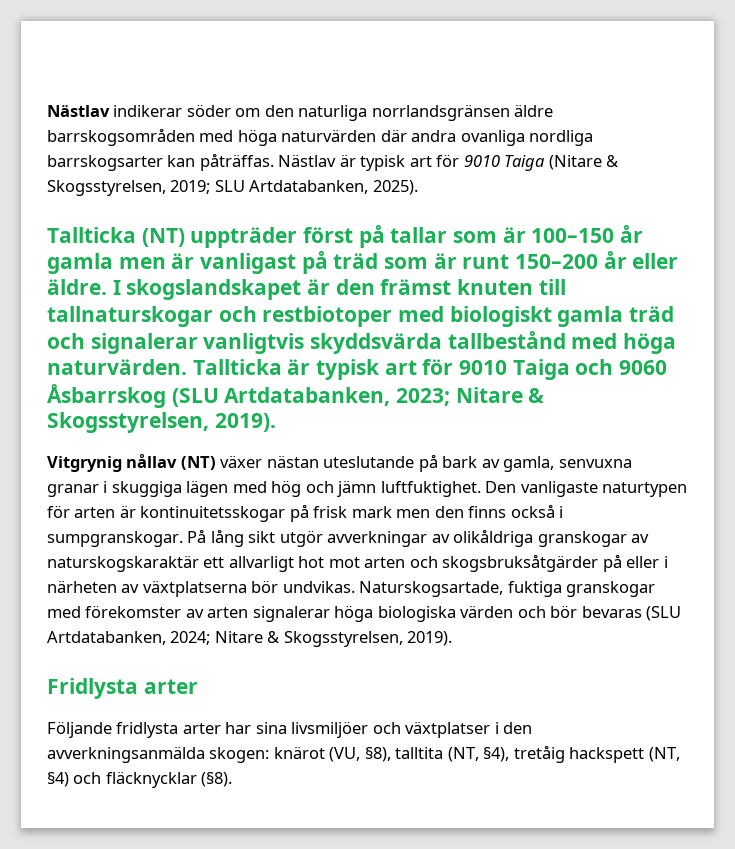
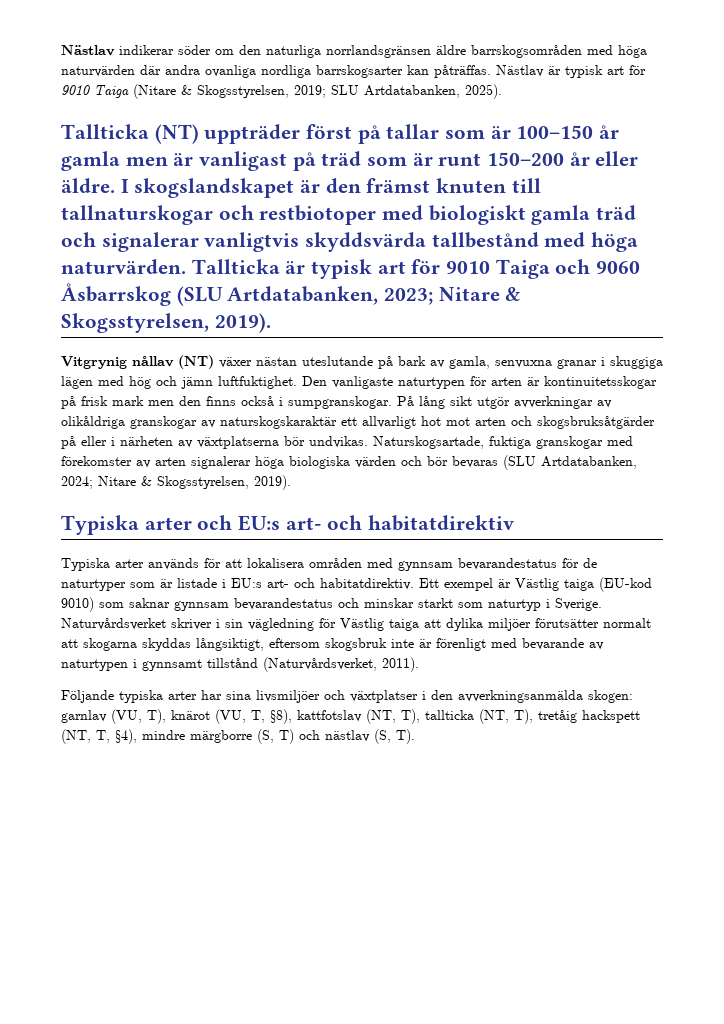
- Fridlysta arter
+ Typiska arter och EU:s art- och habitatdirektiv
+ Typiska arter används för att lokalisera områden med gynnsam bevarandestatus för de naturtyper som är listade i EU:s art- och habitatdirektiv. Ett exempel är Västlig taiga (EU-kod 9010) som saknar gynnsam bevarandestatus och minskar starkt som naturtyp i Sverige. Naturvårdsverket skriver i sin vägledning för Västlig taiga att dylika miljöer förutsätter normalt att skogarna skyddas långsiktigt, eftersom skogsbruk inte är förenligt med bevarande av naturtypen i gynnsamt tillstånd (Naturvårdsverket, 2011).
- Följande fridlysta arter har sina livsmiljöer och växtplatser i den avverkningsanmälda skogen: knärot (VU, §8), talltita (NT, §4), tretåig hackspett (NT, §4) och fläcknycklar (§8).
+ Följande typiska arter har sina livsmiljöer och växtplatser i den avverkningsanmälda skogen: garnlav (VU, T), knärot (VU, T, §8), kattfotslav (NT, T), tallticka (NT, T), tretåig hackspett (NT, T, §4), mindre märgborre (S, T) och nästlav (S, T).

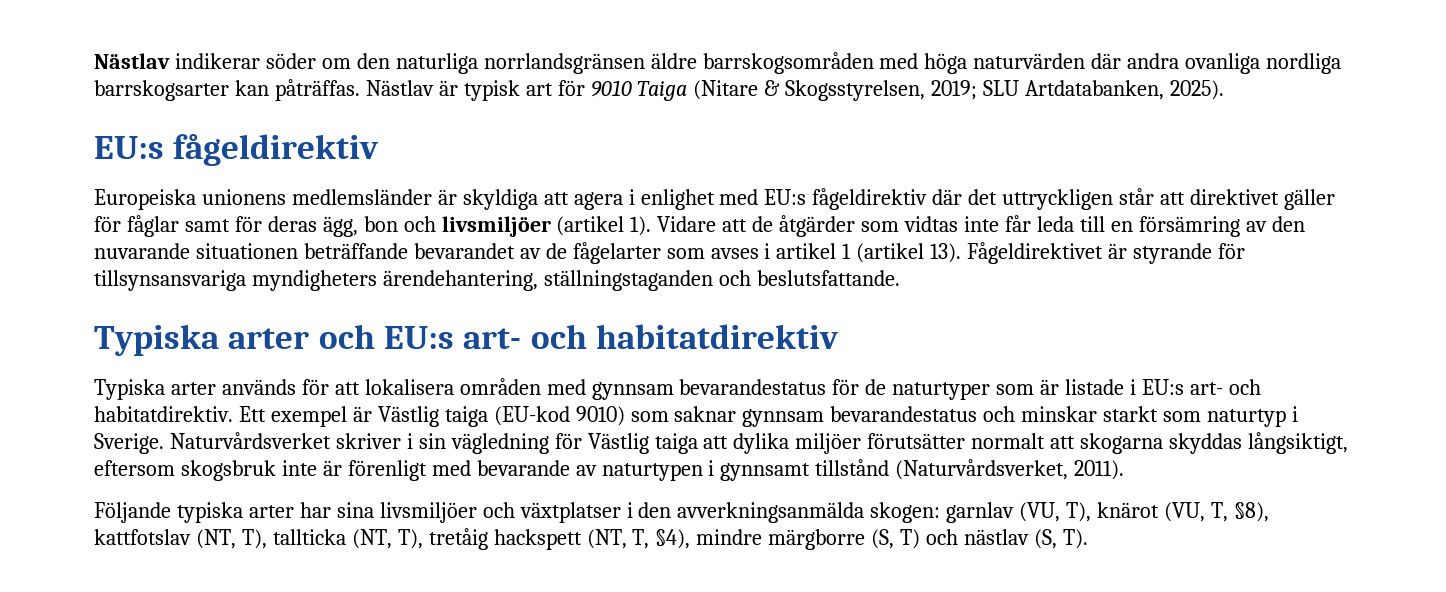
  Nästlav är typisk art för 9010 Taiga (Nitare & Skogsstyrelsen, 2019; SLU Artdatabanken, 2025).
- Tallticka (NT) uppträder först på tallar som är 100–150 år gamla men är vanligast på träd som är runt 150–200 år eller äldre. I skogslandskapet är den främst knuten till tallnaturskogar och restbiotoper med biologiskt gamla träd och signalerar vanligtvis skyddsvärda tallbestånd med höga naturvärden. Tallticka är typisk art för 9010 Taiga och 9060 Åsbarrskog (SLU Artdatabanken, 2023; Nitare & Skogsstyrelsen, 2019).
- Vitgrynig nållav (NT) växer nästan uteslutande på bark av gamla, senvuxna granar i skuggiga lägen med hög och jämn luftfuktighet. Den vanligaste naturtypen för arten är kontinuitetsskogar på frisk mark men den finns också i sumpgranskogar. På lång sikt utgör avverkningar av olikåldriga granskogar av naturskogskaraktär ett allvarligt hot mot arten och skogsbruksåtgärder på eller i närheten av växtplatserna bör undvikas. Naturskogsartade, fuktiga granskogar med förekomster av arten signalerar höga biologiska värden och bör bevaras (SLU Artdatabanken, 2024; Nitare & Skogsstyrelsen, 2019).
+ EU:s fågeldirektiv
+ Europeiska unionens medlemsländer är skyldiga att agera i enlighet med EU:s fågeldirektiv där det uttryckligen står att direktivet gäller för fåglar samt för deras ägg, bon och livsmiljöer (artikel 1). Vidare att de åtgärder som vidtas inte får leda till en försämring av den nuvarande situationen beträffande bevarandet av de fågelarter som avses i artikel 1 (artikel 13). Fågeldirektivet är styrande för tillsynsansvariga myndigheters ärendehantering, ställningstaganden och beslutsfattande.

